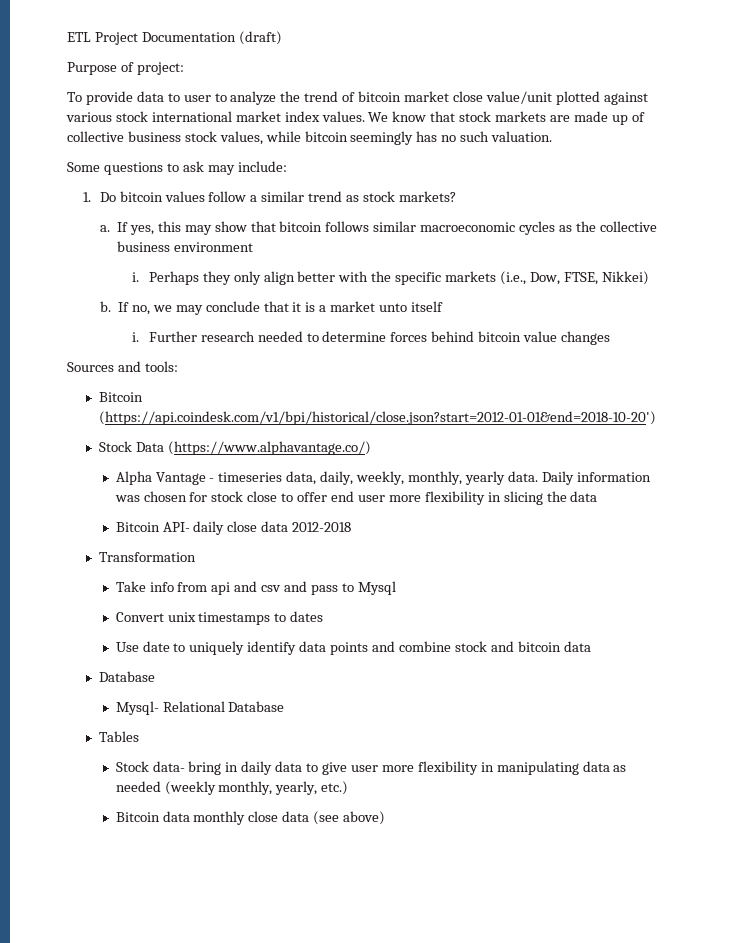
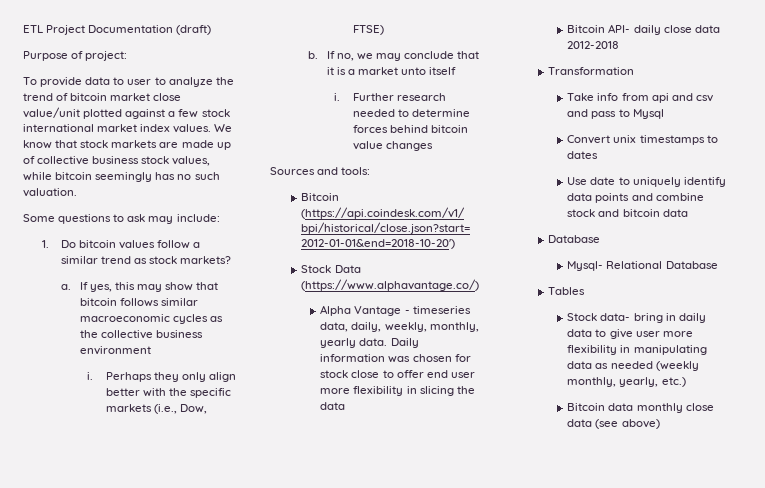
- To provide data to user to analyze the trend of bitcoin market close value/unit plotted against various stock international market index values.
+ To provide data to user to analyze the trend of bitcoin market close value/unit plotted against a few stock international market index values.
- Perhaps they only align better with the specific markets (i.e., Dow, FTSE, Nikkei)
+ Perhaps they only align better with the specific markets (i.e., Dow, FTSE)

